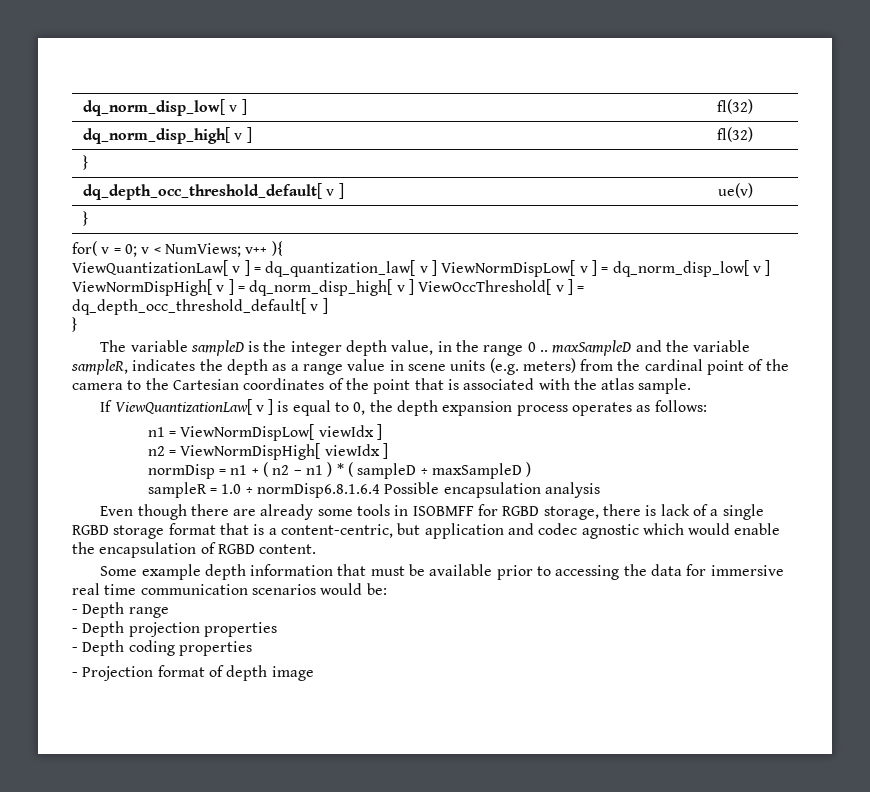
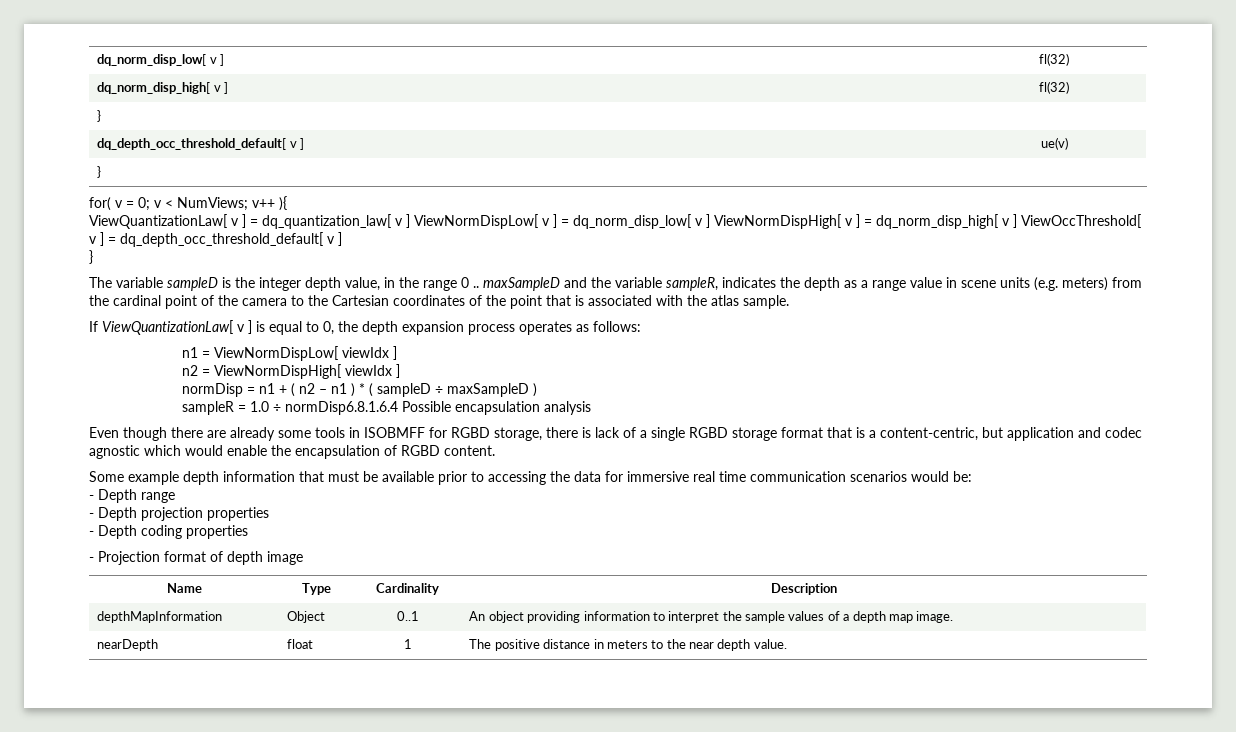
+ Name | Type | Cardinality | Description
+ depthMapInformation | Object | 0..1 | An object providing information to interpret the sample values of a depth map image.
+ nearDepth | float | 1 | The positive distance in meters to the near depth value.

